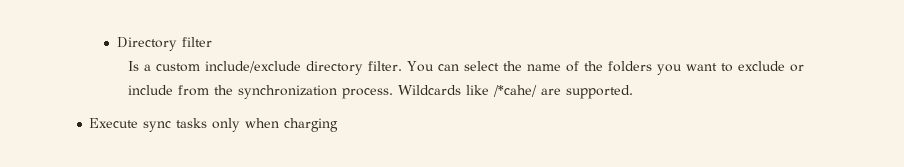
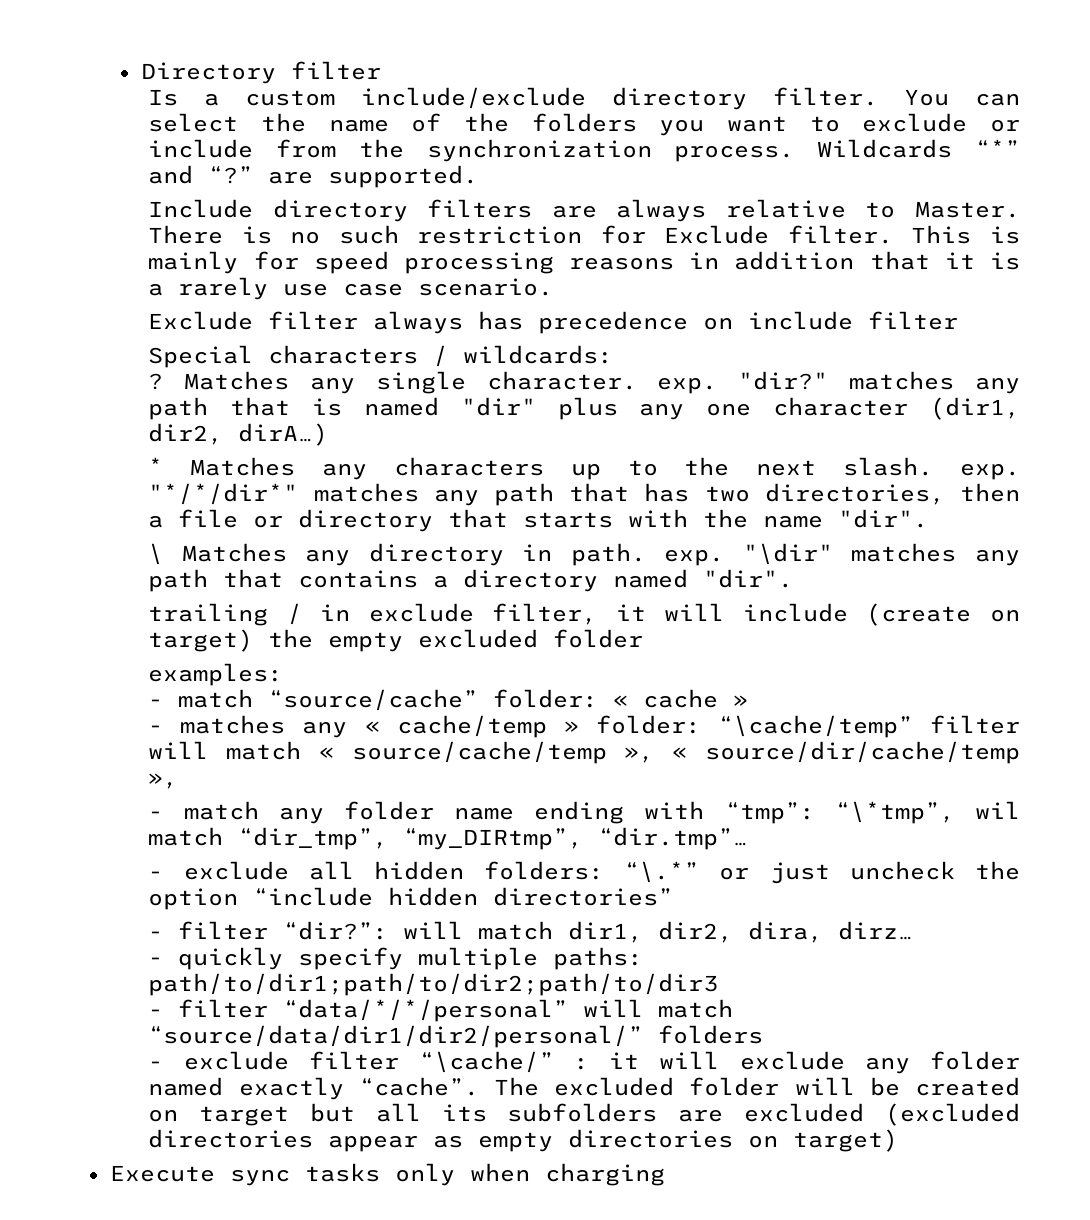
- Wildcards like /*cahe/ are supported.
+ Wildcards “*” and “?” are supported.
+ Include directory filters are always relative to Master. There is no such restriction for Exclude filter. This is mainly for speed processing reasons in addition that it is a rarely use case scenario.
+ Exclude filter always has precedence on include filter
+ Special characters / wildcards:
+ ? Matches any single character. exp. "dir?" matches any path that is named "dir" plus any one character (dir1, dir2, dirA…)
+ * Matches any characters up to the next slash. exp. "*/*/dir*" matches any path that has two directories, then a file or directory that starts with the name "dir".
+ \ Matches any directory in path. exp. "\dir" matches any path that contains a directory named "dir".
+ trailing / in exclude filter, it will include (create on target) the empty excluded folder
+ examples:
+ - match “source/cache” folder: « cache »
+ - matches any « cache/temp » folder: “\cache/temp” filter will match « source/cache/temp », « source/dir/cache/temp »,
+ - match any folder name ending with “tmp”: “\*tmp”, wil match “dir_tmp”, “my_DIRtmp”, “dir.tmp”…
+ - exclude all hidden folders: “\.*” or just uncheck the option “include hidden directories”
+ - filter “dir?”: will match dir1, dir2, dira, dirz…
+ - quickly specify multiple paths: path/to/dir1;path/to/dir2;path/to/dir3
+ - filter “data/*/*/personal” will match “source/data/dir1/dir2/personal/” folders
+ - exclude filter “\cache/” : it will exclude any folder named exactly “cache”. The excluded folder will be created on target but all its subfolders are excluded (excluded directories appear as empty directories on target)

